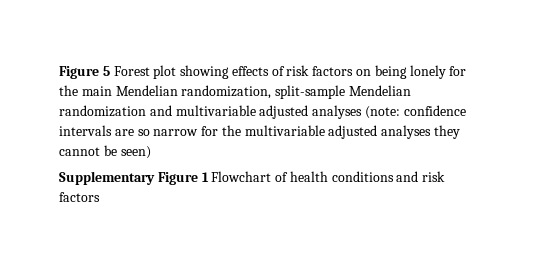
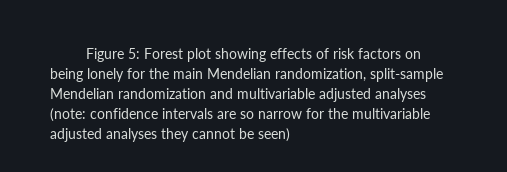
- Figure 5 Forest plot showing effects of risk factors on being lonely for the main Mendelian randomization, split-sample Mendelian randomization and multivariable adjusted analyses (note: confidence intervals are so narrow for the multivariable adjusted analyses they cannot be seen)
+ Figure 5: Forest plot showing effects of risk factors on being lonely for the main Mendelian randomization, split-sample Mendelian randomization and multivariable adjusted analyses (note: confidence intervals are so narrow for the multivariable adjusted analyses they cannot be seen)
- Supplementary Figure 1 Flowchart of health conditions and risk factors

